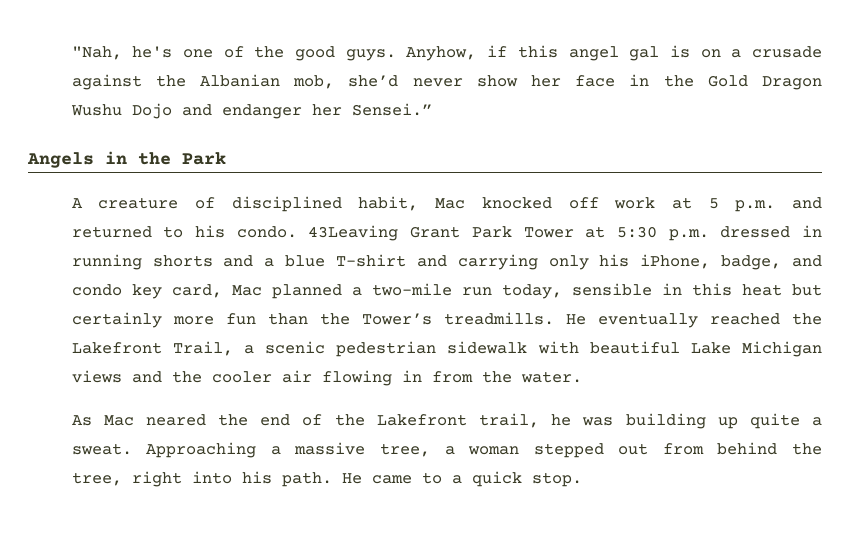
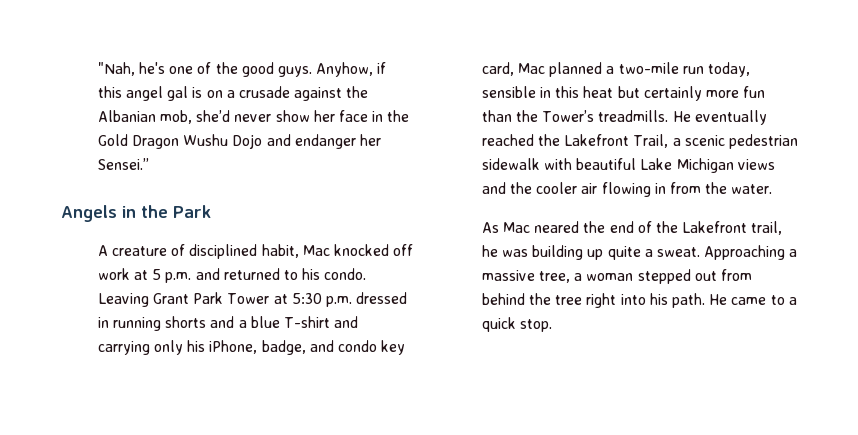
- 43Leaving Grant Park Tower at 5:30 p.m. dressed in running shorts and a blue T-shirt and carrying only his iPhone, badge, and condo key card, Mac planned a two-mile run today, sensible in this heat but certainly more fun than the Tower’s treadmills.
+ Leaving Grant Park Tower at 5:30 p.m. dressed in running shorts and a blue T-shirt and carrying only his iPhone, badge, and condo key card, Mac planned a two-mile run today, sensible in this heat but certainly more fun than the Tower’s treadmills.
- Approaching a massive tree, a woman stepped out from behind the tree, right into his path.
+ Approaching a massive tree, a woman stepped out from behind the tree right into his path.

